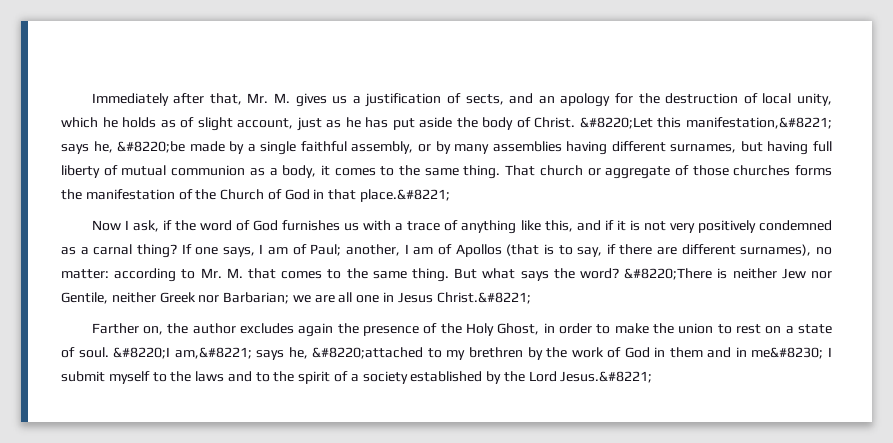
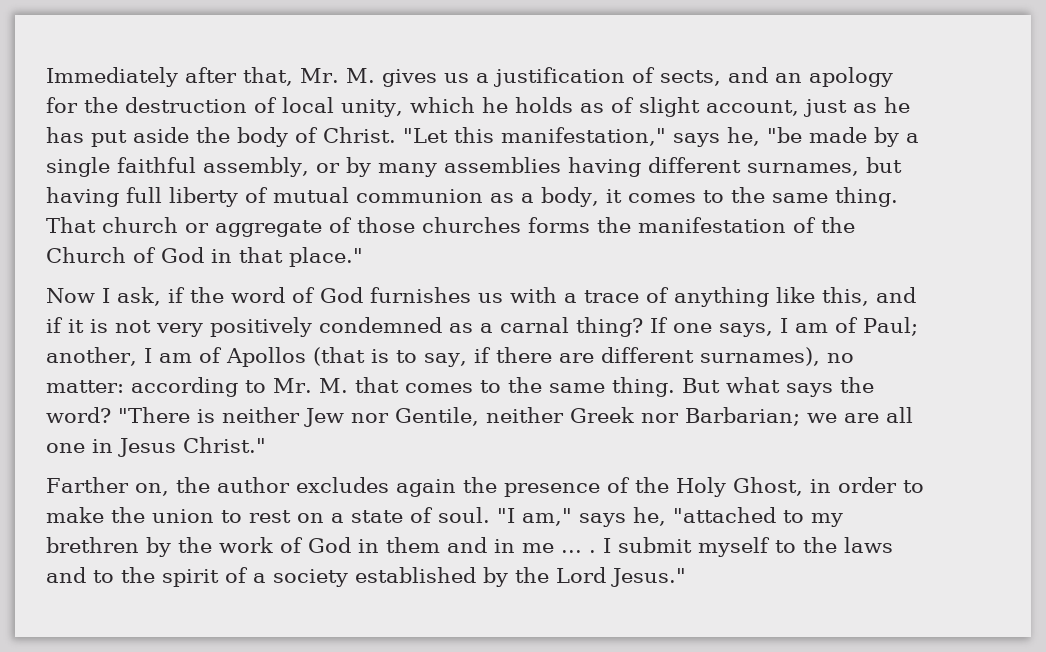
- &#8220;Let this manifestation,&#8221; says he, &#8220;be made by a single faithful assembly, or by many assemblies having different surnames, but having full liberty of mutual communion as a body, it comes to the same thing.
+ "Let this manifestation," says he, "be made by a single faithful assembly, or by many assemblies having different surnames, but having full liberty of mutual communion as a body, it comes to the same thing.
- That church or aggregate of those churches forms the manifestation of the Church of God in that place.&#8221;
+ That church or aggregate of those churches forms the manifestation of the Church of God in that place."
- &#8220;There is neither Jew nor Gentile, neither Greek nor Barbarian; we are all one in Jesus Christ.&#8221;
+ "There is neither Jew nor Gentile, neither Greek nor Barbarian; we are all one in Jesus Christ."
- &#8220;I am,&#8221; says he, &#8220;attached to my brethren by the work of God in them and in me&#8230; I submit myself to the laws and to the spirit of a society established by the Lord Jesus.&#8221;
+ "I am," says he, "attached to my brethren by the work of God in them and in me ... . I submit myself to the laws and to the spirit of a society established by the Lord Jesus."

